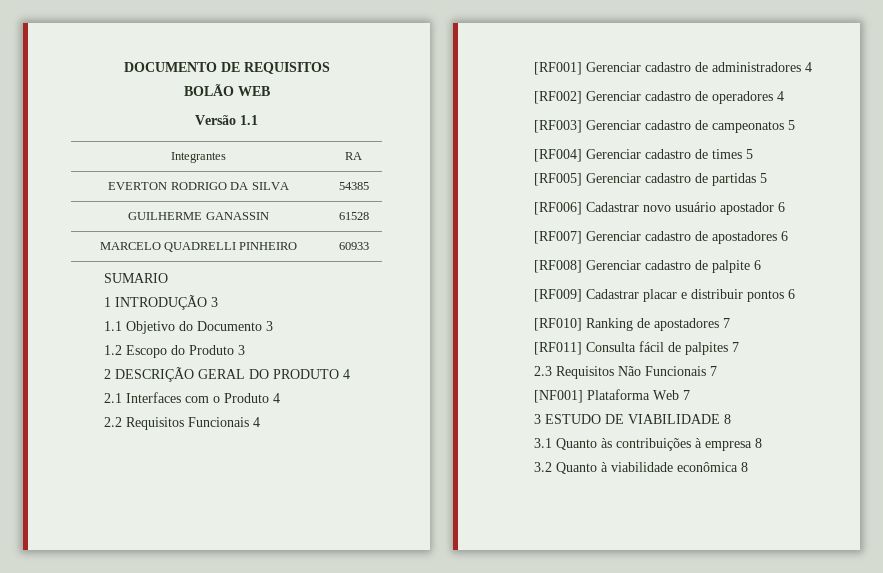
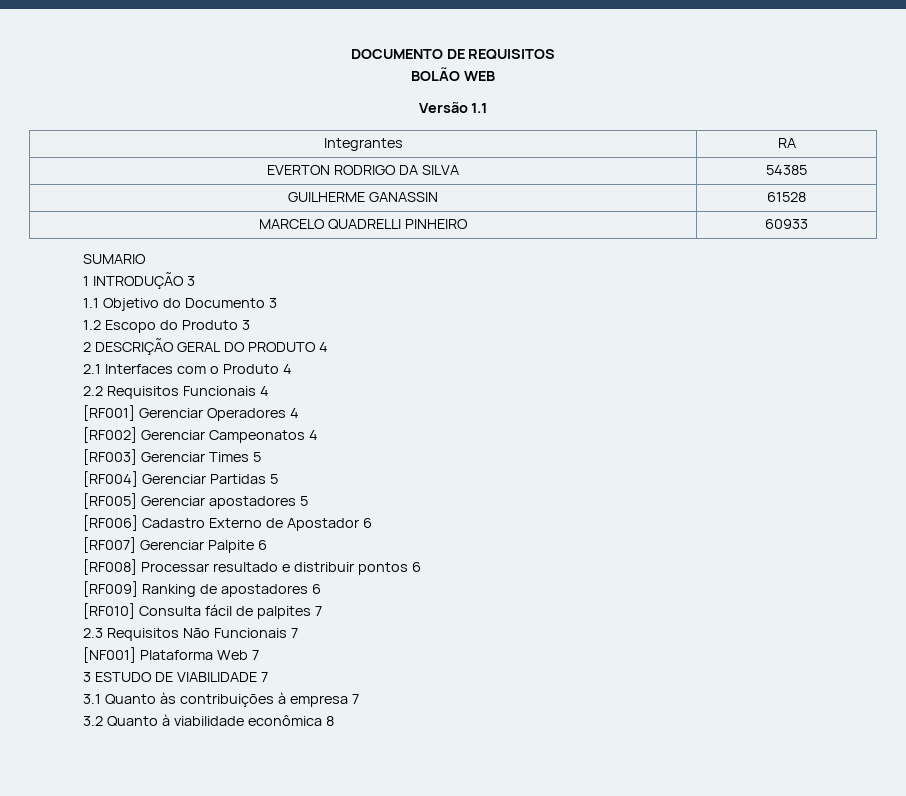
- [RF001] Gerenciar cadastro de administradores 4
+ [RF001] Gerenciar Operadores 4
- [RF002] Gerenciar cadastro de operadores 4
+ [RF002] Gerenciar Campeonatos 4
- [RF003] Gerenciar cadastro de campeonatos 5
+ [RF003] Gerenciar Times 5
- [RF004] Gerenciar cadastro de times 5
+ [RF004] Gerenciar Partidas 5
- [RF005] Gerenciar cadastro de partidas 5
+ [RF005] Gerenciar apostadores 5
- [RF006] Cadastrar novo usuário apostador 6
+ [RF006] Cadastro Externo de Apostador 6
- [RF007] Gerenciar cadastro de apostadores 6
+ [RF007] Gerenciar Palpite 6
- [RF008] Gerenciar cadastro de palpite 6
- [RF009] Cadastrar placar e distribuir pontos 6
+ [RF008] Processar resultado e distribuir pontos 6
- [RF010] Ranking de apostadores 7
- [RF011] Consulta fácil de palpites 7
+ [RF009] Ranking de apostadores 6
+ [RF010] Consulta fácil de palpites 7
- 3 ESTUDO DE VIABILIDADE 8
+ 3 ESTUDO DE VIABILIDADE 7
- 3.1 Quanto às contribuições à empresa 8
+ 3.1 Quanto às contribuições à empresa 7

